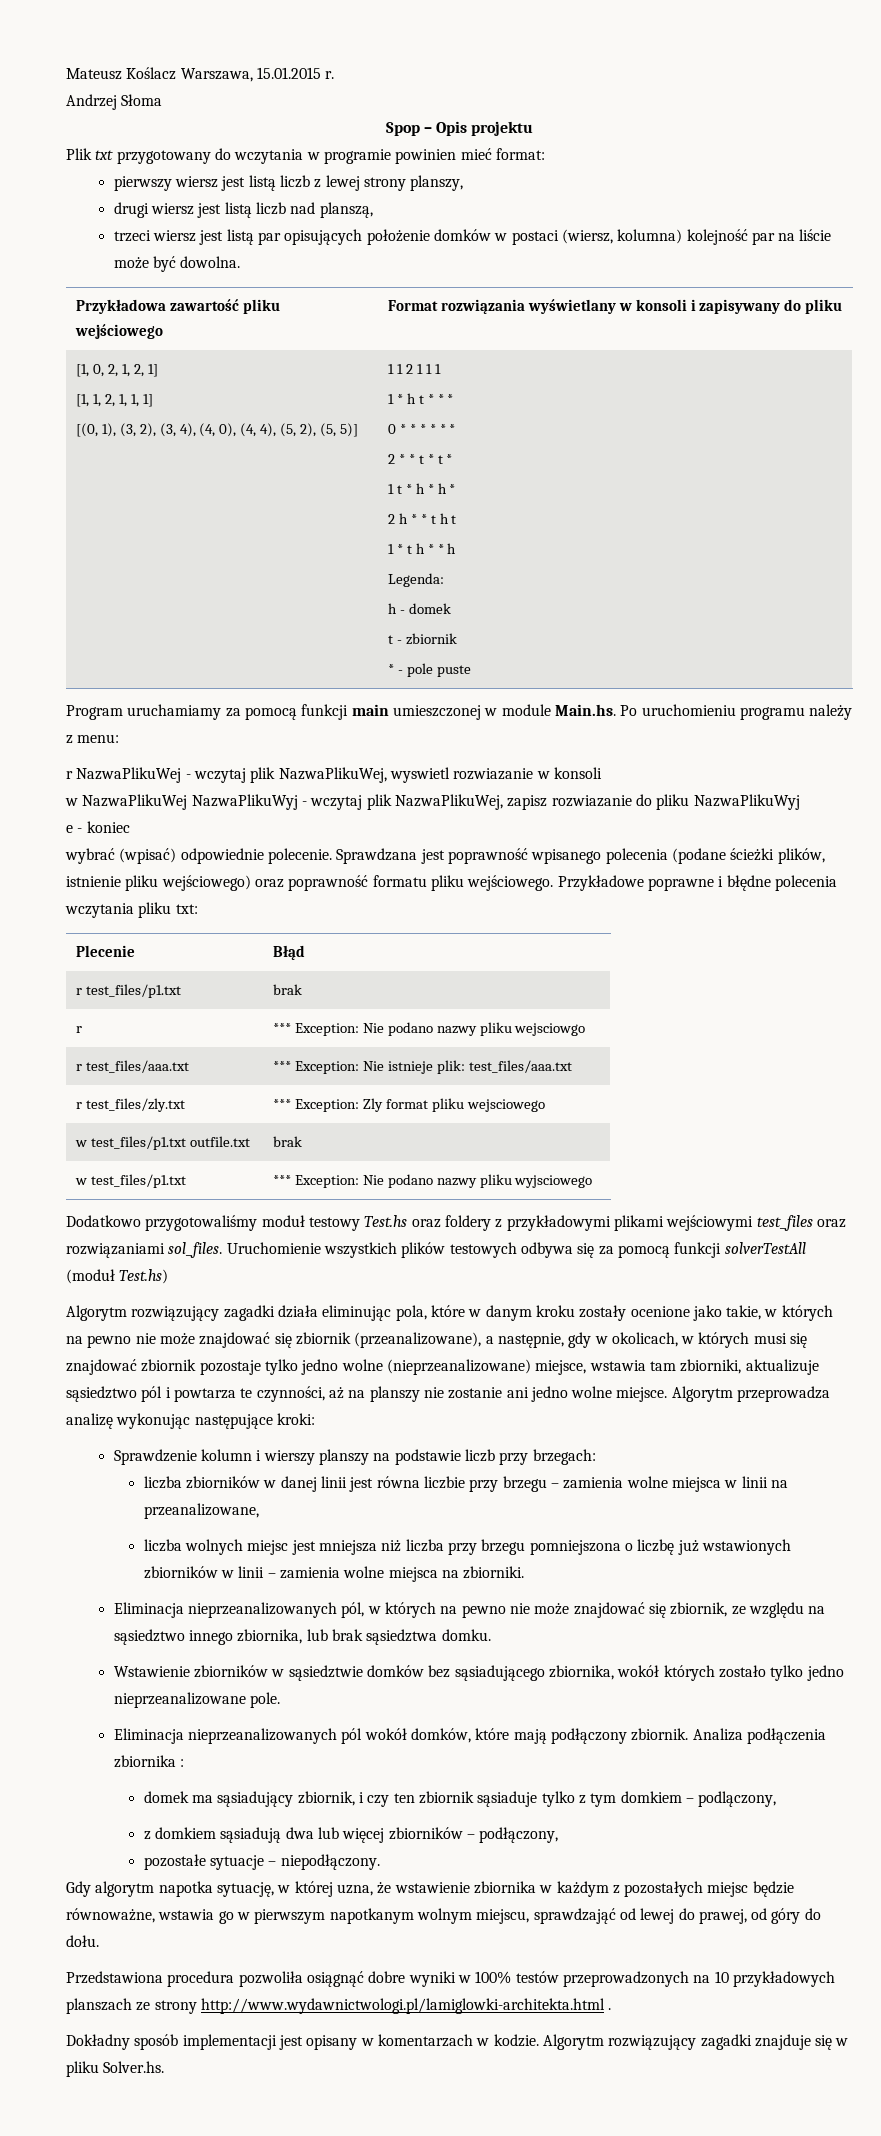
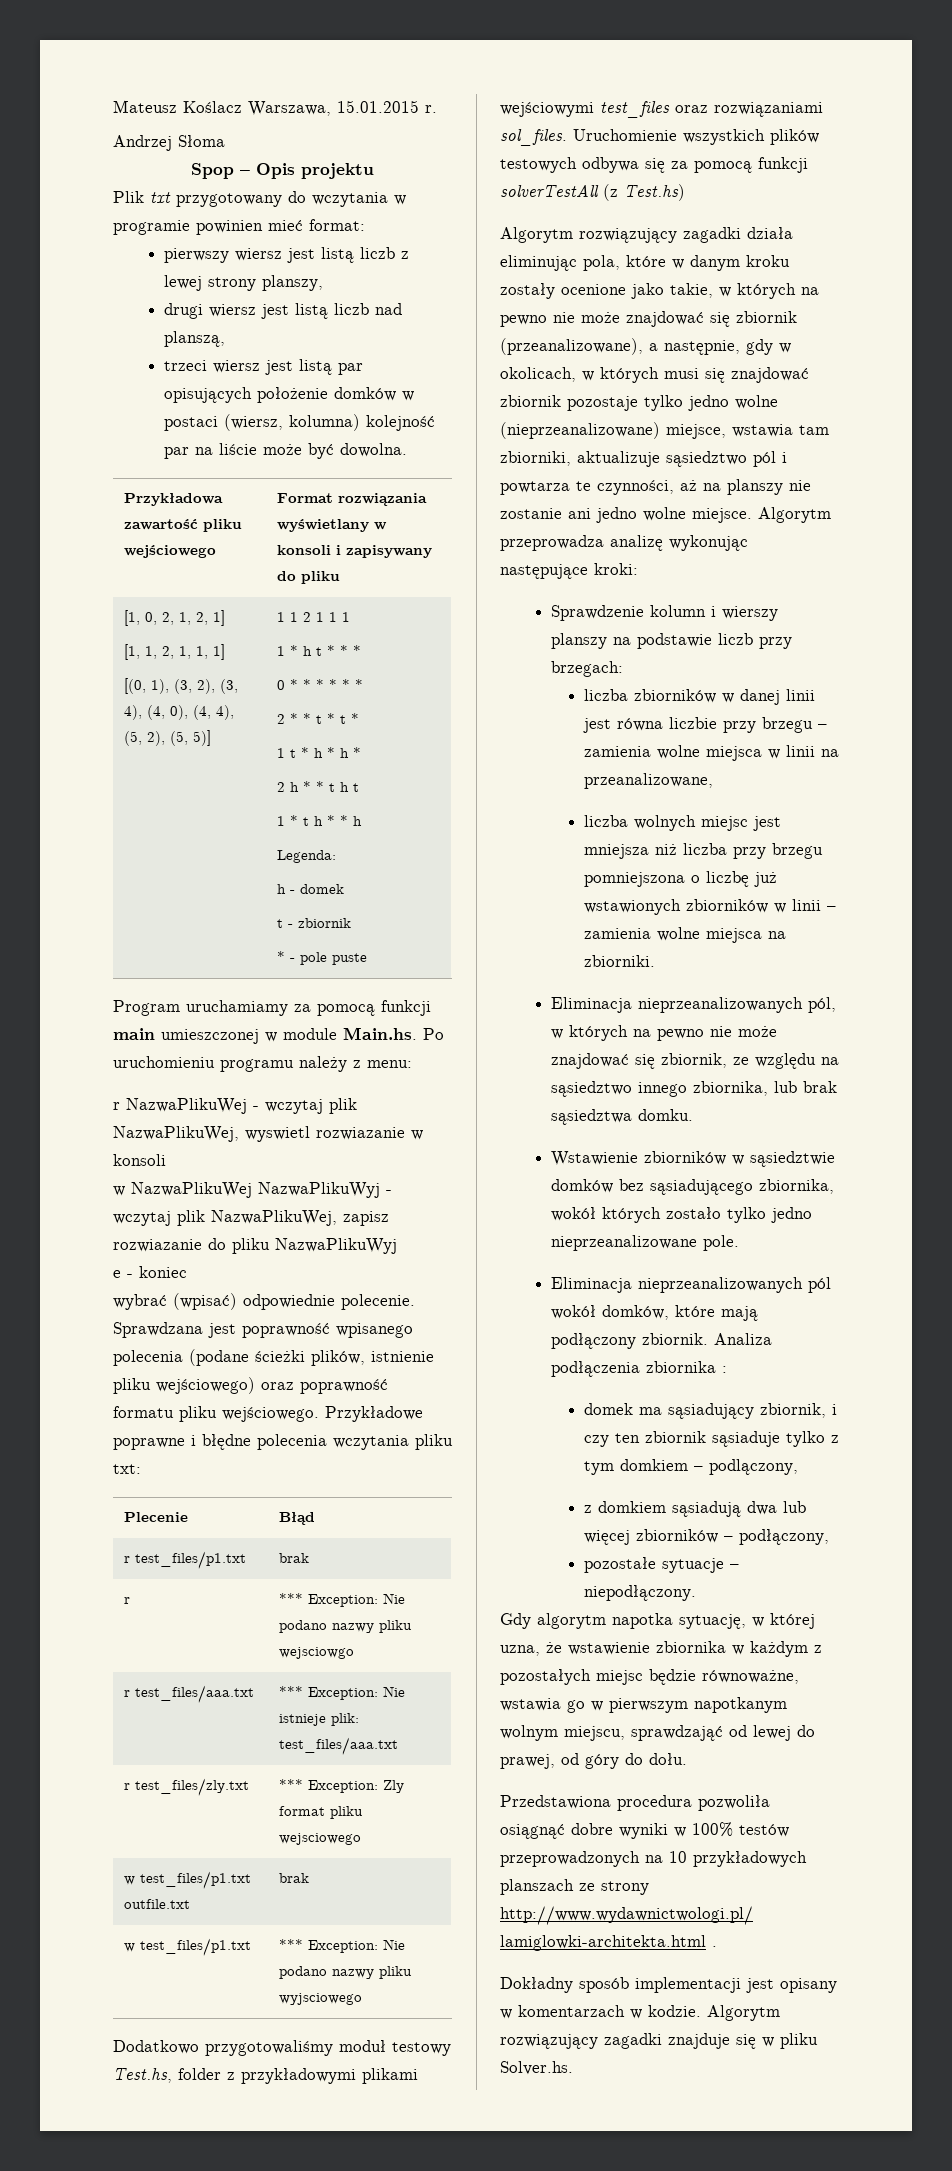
- Dodatkowo przygotowaliśmy moduł testowy Test.hs oraz foldery z przykładowymi plikami wejściowymi test_files oraz rozwiązaniami sol_files.
+ Dodatkowo przygotowaliśmy moduł testowy Test.hs, folder z przykładowymi plikami wejściowymi test_files oraz rozwiązaniami sol_files.
- Uruchomienie wszystkich plików testowych odbywa się za pomocą funkcji solverTestAll (moduł Test.hs)
+ Uruchomienie wszystkich plików testowych odbywa się za pomocą funkcji solverTestAll (z Test.hs)

